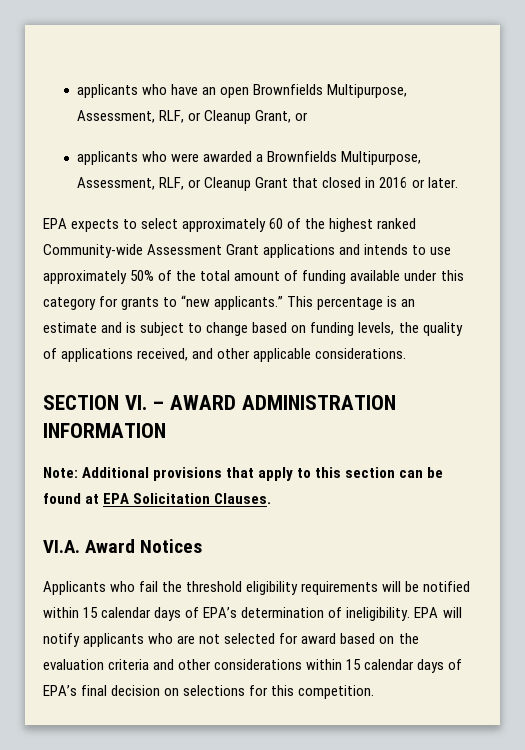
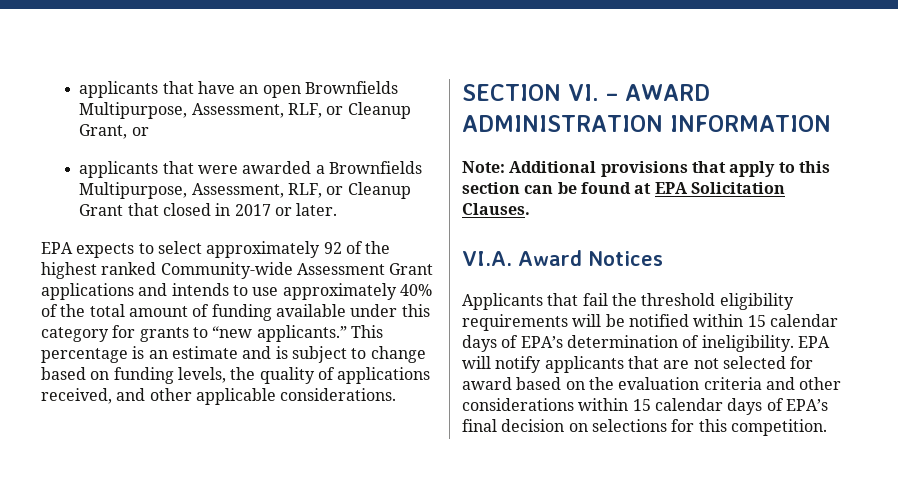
- applicants who have an open Brownfields Multipurpose, Assessment, RLF, or Cleanup Grant, or
+ applicants that have an open Brownfields Multipurpose, Assessment, RLF, or Cleanup Grant, or
- applicants who were awarded a Brownfields Multipurpose, Assessment, RLF, or Cleanup Grant that closed in 2016 or later.
+ applicants that were awarded a Brownfields Multipurpose, Assessment, RLF, or Cleanup Grant that closed in 2017 or later.
- EPA expects to select approximately 60 of the highest ranked Community-wide Assessment Grant applications and intends to use approximately 50% of the total amount of funding available under this category for grants to “new applicants.”
+ EPA expects to select approximately 92 of the highest ranked Community-wide Assessment Grant applications and intends to use approximately 40% of the total amount of funding available under this category for grants to “new applicants.”
- Applicants who fail the threshold eligibility requirements will be notified within 15 calendar days of EPA’s determination of ineligibility.
+ Applicants that fail the threshold eligibility requirements will be notified within 15 calendar days of EPA’s determination of ineligibility.
- EPA will notify applicants who are not selected for award based on the evaluation criteria and other considerations within 15 calendar days of EPA’s final decision on selections for this competition.
+ EPA will notify applicants that are not selected for award based on the evaluation criteria and other considerations within 15 calendar days of EPA’s final decision on selections for this competition.

